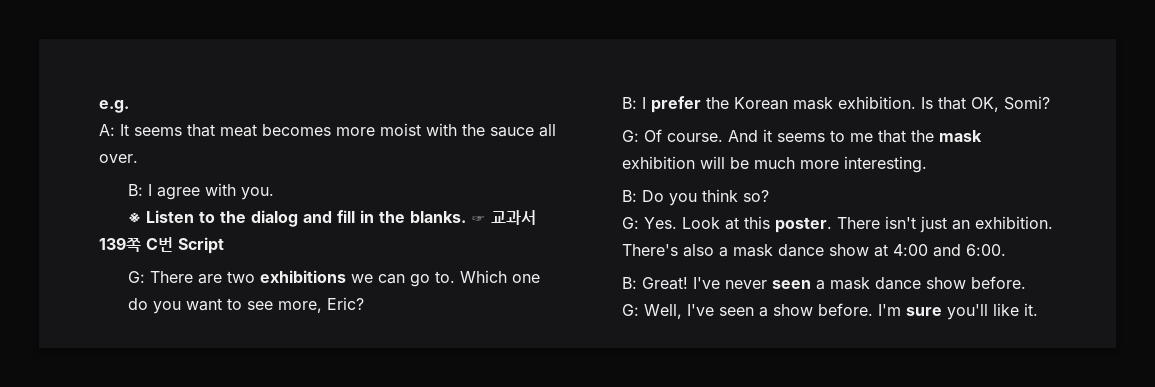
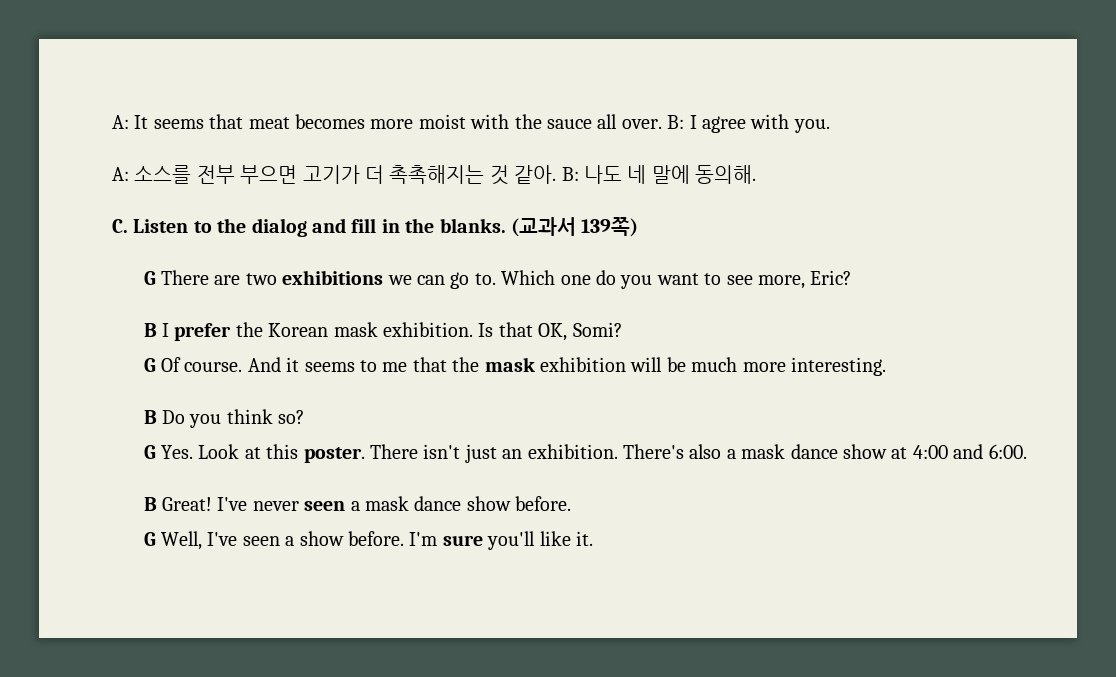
- e.g.
- A: It seems that meat becomes more moist with the sauce all over.
- B: I agree with you.
+ A: It seems that meat becomes more moist with the sauce all over. B: I agree with you.
- ※ Listen to the dialog and fill in the blanks.
+ A: 소스를 전부 부으면 고기가 더 촉촉해지는 것 같아. B: 나도 네 말에 동의해.
+ C. Listen to the dialog and fill in the blanks.
- ☞ 교과서 139쪽 C번 Script
- G: There are two exhibitions we can go to.
+ (교과서 139쪽)
+ G There are two exhibitions we can go to.
- B: I prefer the Korean mask exhibition.
+ B I prefer the Korean mask exhibition.
- G: Of course.
+ G Of course.
- B: Do you think so?
+ B Do you think so?
- G: Yes. Look at this poster.
+ G Yes. Look at this poster.
- B: Great!
+ B Great!
- G: Well, I've seen a show before.
+ G Well, I've seen a show before.

